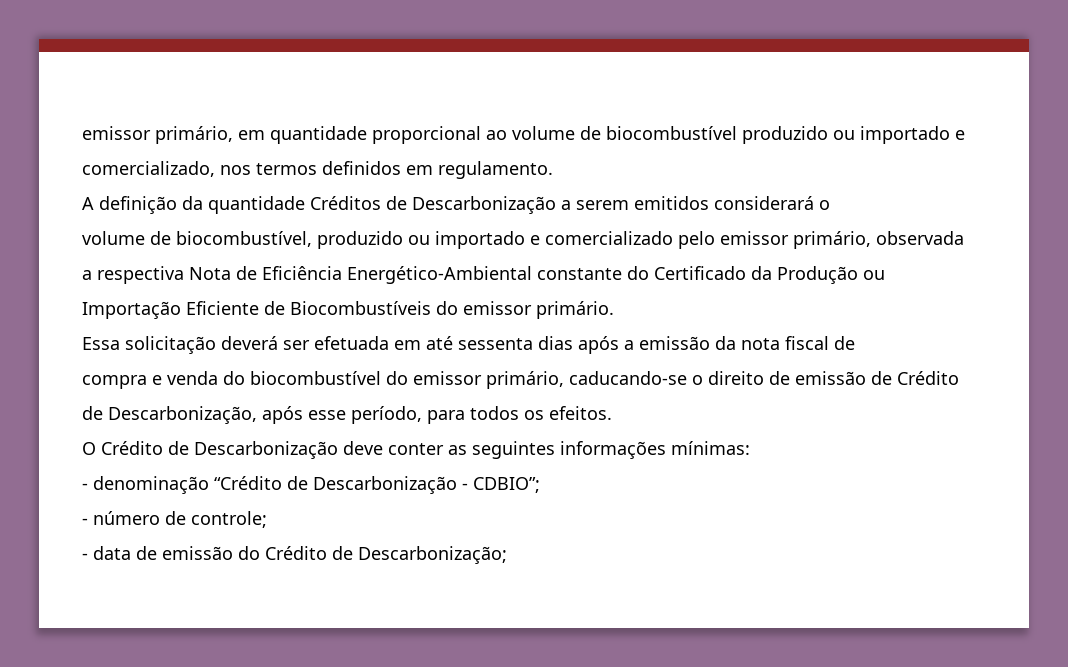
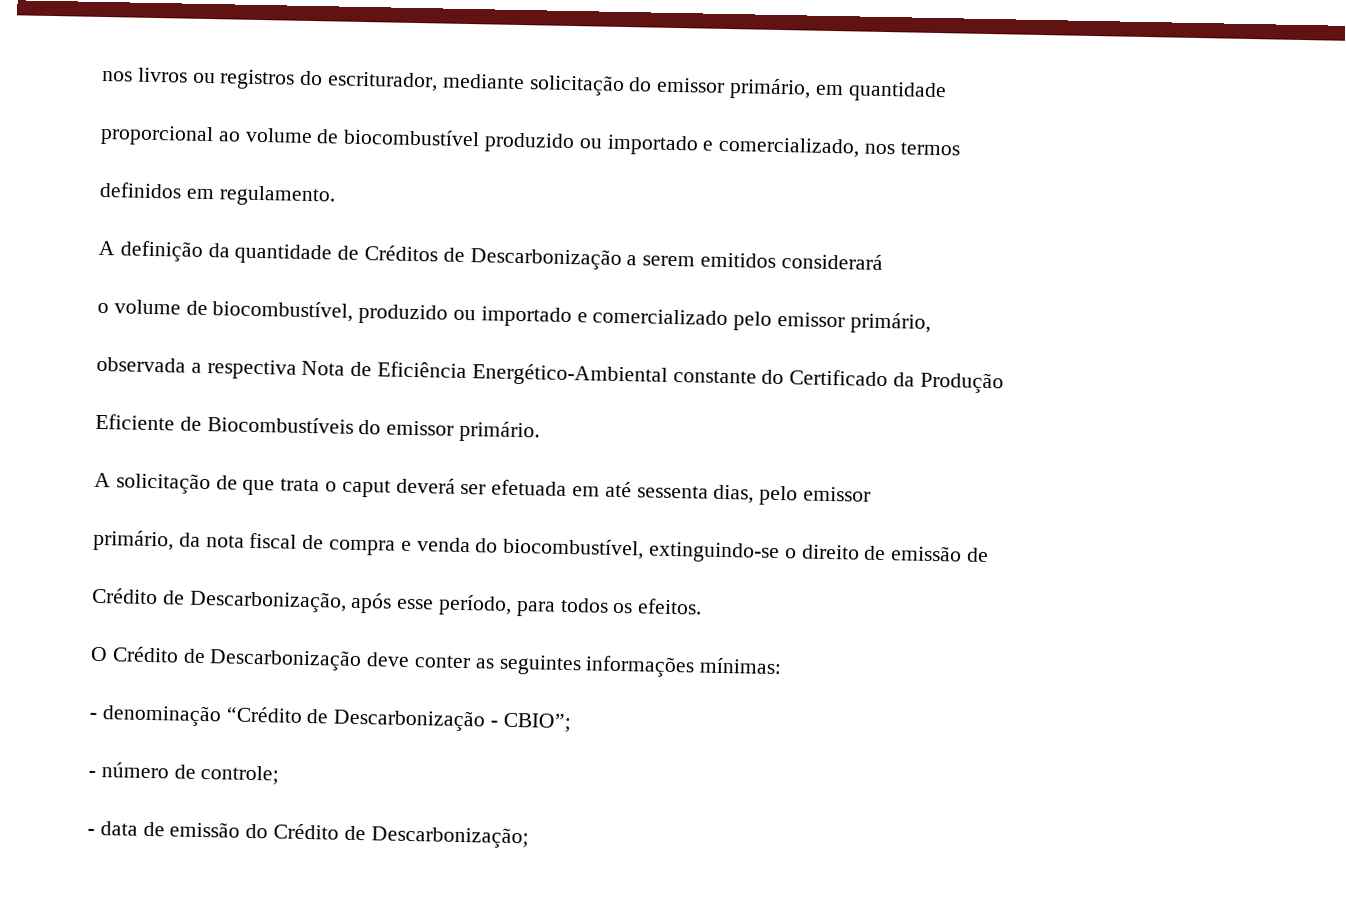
- emissor primário, em quantidade proporcional ao volume de biocombustível produzido ou importado e
- comercializado, nos termos definidos em regulamento.
+ nos livros ou registros do escriturador, mediante solicitação do emissor primário, em quantidade
+ proporcional ao volume de biocombustível produzido ou importado e comercializado, nos termos
+ definidos em regulamento.
- A definição da quantidade Créditos de Descarbonização a serem emitidos considerará o
- volume de biocombustível, produzido ou importado e comercializado pelo emissor primário, observada
- a respectiva Nota de Eficiência Energético-Ambiental constante do Certificado da Produção ou
- Importação Eficiente de Biocombustíveis do emissor primário.
+ A definição da quantidade de Créditos de Descarbonização a serem emitidos considerará
+ o volume de biocombustível, produzido ou importado e comercializado pelo emissor primário,
+ observada a respectiva Nota de Eficiência Energético-Ambiental constante do Certificado da Produção
+ Eficiente de Biocombustíveis do emissor primário.
- Essa solicitação deverá ser efetuada em até sessenta dias após a emissão da nota fiscal de
- compra e venda do biocombustível do emissor primário, caducando-se o direito de emissão de Crédito
- de Descarbonização, após esse período, para todos os efeitos.
+ A solicitação de que trata o caput deverá ser efetuada em até sessenta dias, pelo emissor
+ primário, da nota fiscal de compra e venda do biocombustível, extinguindo-se o direito de emissão de
+ Crédito de Descarbonização, após esse período, para todos os efeitos.
- - denominação “Crédito de Descarbonização - CDBIO”;
+ - denominação “Crédito de Descarbonização - CBIO”;

